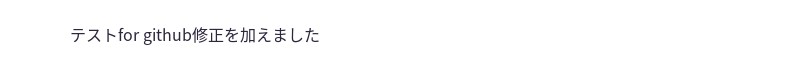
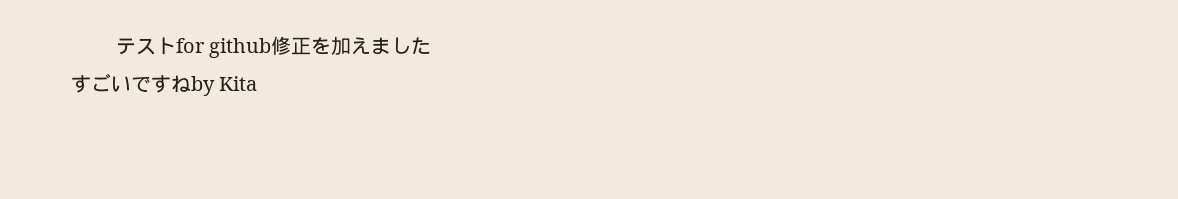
+ すごいですねby Kita

